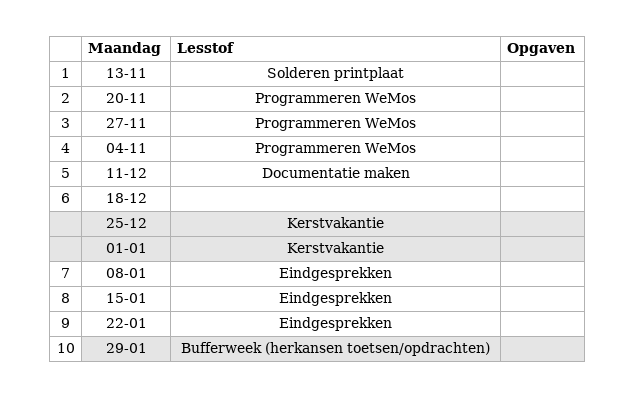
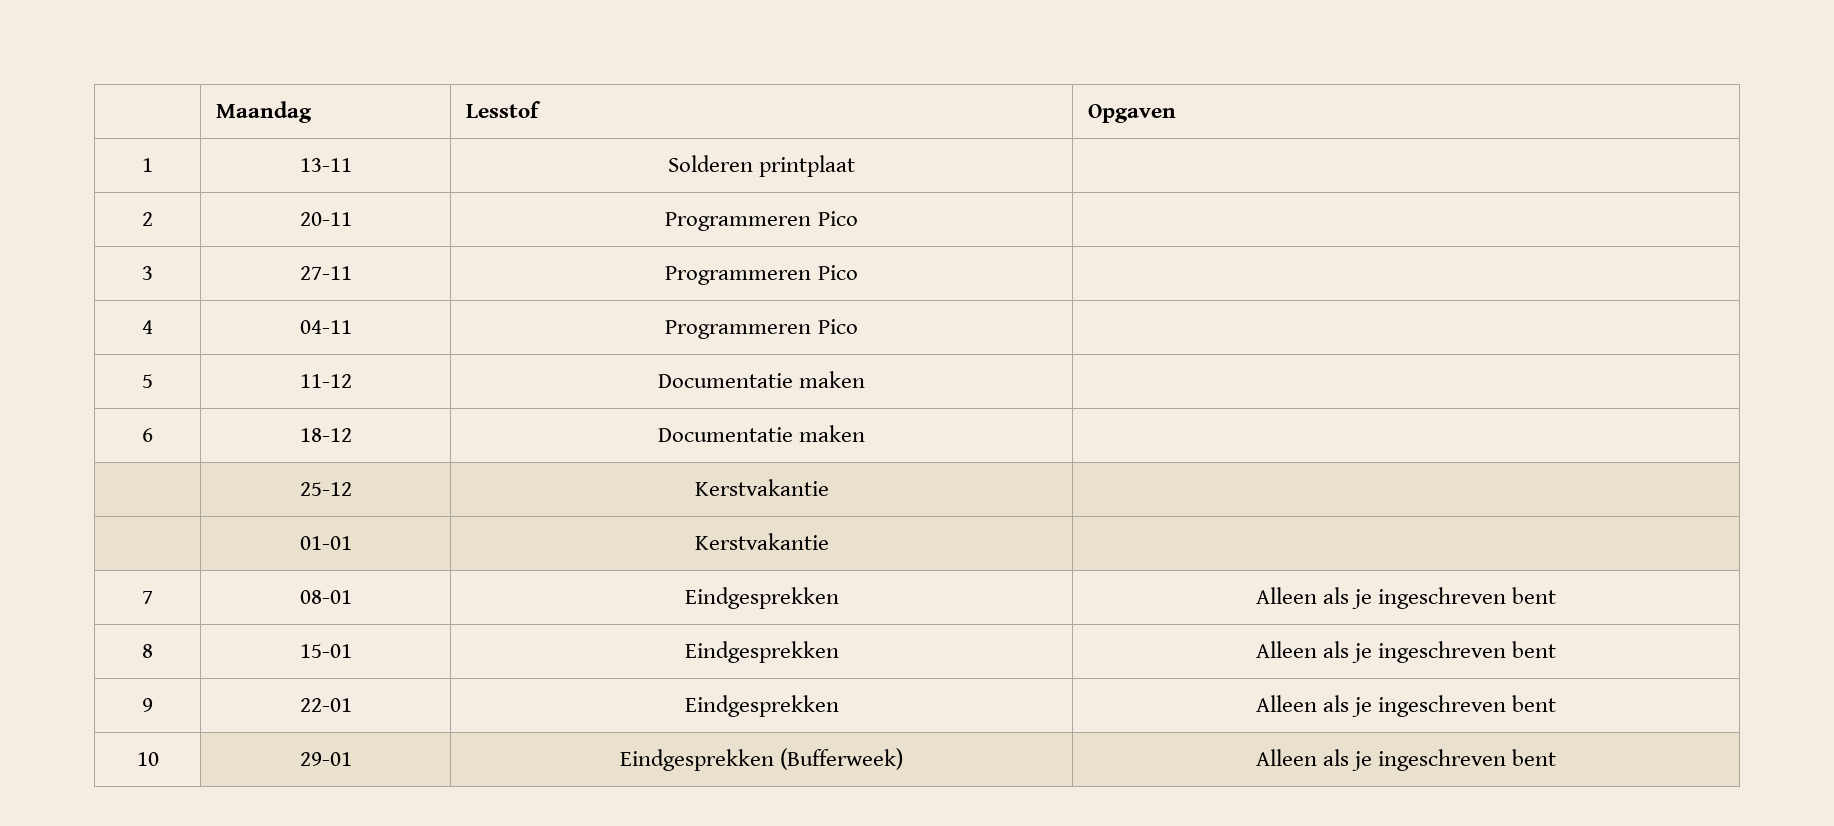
- 2 | 20-11 | Programmeren WeMos |
+ 2 | 20-11 | Programmeren Pico |
- 3 | 27-11 | Programmeren WeMos |
+ 3 | 27-11 | Programmeren Pico |
- 4 | 04-11 | Programmeren WeMos |
+ 4 | 04-11 | Programmeren Pico |
- 6 | 18-12 | |
+ 6 | 18-12 | Documentatie maken |
- 7 | 08-01 | Eindgesprekken |
- 8 | 15-01 | Eindgesprekken |
- 9 | 22-01 | Eindgesprekken |
- 10 | 29-01 | Bufferweek (herkansen toetsen/opdrachten) |
+ 7 | 08-01 | Eindgesprekken | Alleen als je ingeschreven bent
+ 8 | 15-01 | Eindgesprekken | Alleen als je ingeschreven bent
+ 9 | 22-01 | Eindgesprekken | Alleen als je ingeschreven bent
+ 10 | 29-01 | Eindgesprekken (Bufferweek) | Alleen als je ingeschreven bent

